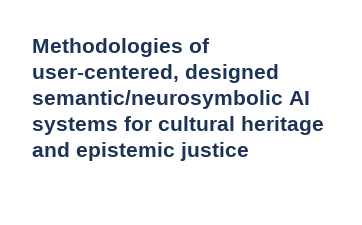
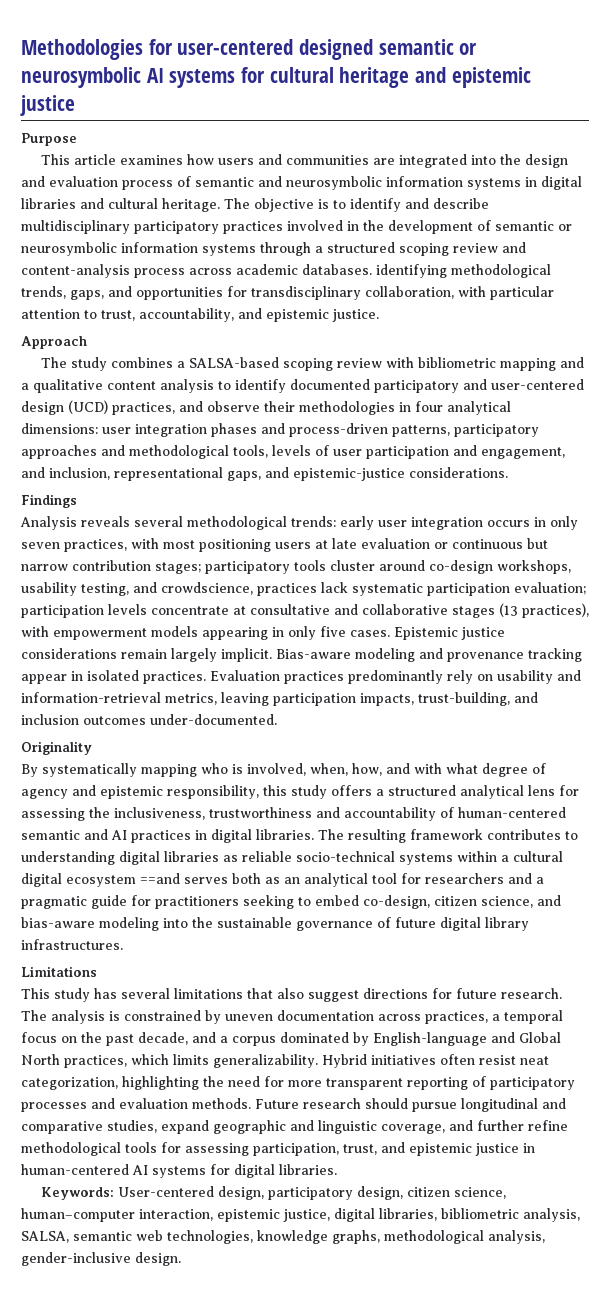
- Methodologies of user-centered, designed semantic/neurosymbolic AI systems for cultural heritage and epistemic justice
+ Methodologies for user-centered designed semantic or neurosymbolic AI systems for cultural heritage and epistemic justice
+ Purpose
+ This article examines how users and communities are integrated into the design and evaluation process of semantic and neurosymbolic information systems in digital libraries and cultural heritage. The objective is to identify and describe multidisciplinary participatory practices involved in the development of semantic or neurosymbolic information systems through a structured scoping review and content-analysis process across academic databases. identifying methodological trends, gaps, and opportunities for transdisciplinary collaboration, with particular attention to trust, accountability, and epistemic justice.
+ Approach
+ The study combines a SALSA-based scoping review with bibliometric mapping and a qualitative content analysis to identify documented participatory and user-centered design (UCD) practices, and observe their methodologies in four analytical dimensions: user integration phases and process-driven patterns, participatory approaches and methodological tools, levels of user participation and engagement, and inclusion, representational gaps, and epistemic-justice considerations.
+ Findings
+ Analysis reveals several methodological trends: early user integration occurs in only seven practices, with most positioning users at late evaluation or continuous but narrow contribution stages; participatory tools cluster around co-design workshops, usability testing, and crowdscience, practices lack systematic participation evaluation; participation levels concentrate at consultative and collaborative stages (13 practices), with empowerment models appearing in only five cases. Epistemic justice considerations remain largely implicit. Bias-aware modeling and provenance tracking appear in isolated practices. Evaluation practices predominantly rely on usability and information-retrieval metrics, leaving participation impacts, trust-building, and inclusion outcomes under-documented.
+ Originality
+ By systematically mapping who is involved, when, how, and with what degree of agency and epistemic responsibility, this study offers a structured analytical lens for assessing the inclusiveness, trustworthiness and accountability of human-centered semantic and AI practices in digital libraries. The resulting framework contributes to understanding digital libraries as reliable socio-technical systems within a cultural digital ecosystem ==and serves both as an analytical tool for researchers and a pragmatic guide for practitioners seeking to embed co-design, citizen science, and bias-aware modeling into the sustainable governance of future digital library infrastructures.
+ Limitations
+ This study has several limitations that also suggest directions for future research. The analysis is constrained by uneven documentation across practices, a temporal focus on the past decade, and a corpus dominated by English-language and Global North practices, which limits generalizability. Hybrid initiatives often resist neat categorization, highlighting the need for more transparent reporting of participatory processes and evaluation methods. Future research should pursue longitudinal and comparative studies, expand geographic and linguistic coverage, and further refine methodological tools for assessing participation, trust, and epistemic justice in human-centered AI systems for digital libraries.
+ Keywords: User-centered design, participatory design, citizen science, human–computer interaction, epistemic justice, digital libraries, bibliometric analysis, SALSA, semantic web technologies, knowledge graphs, methodological analysis, gender-inclusive design.

